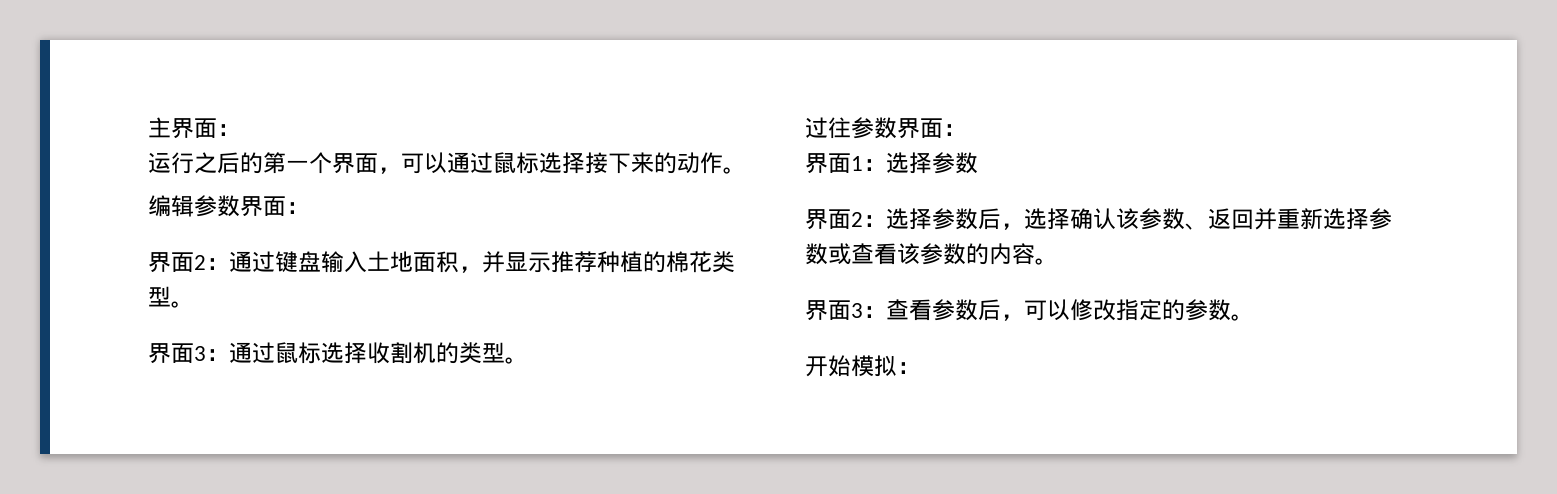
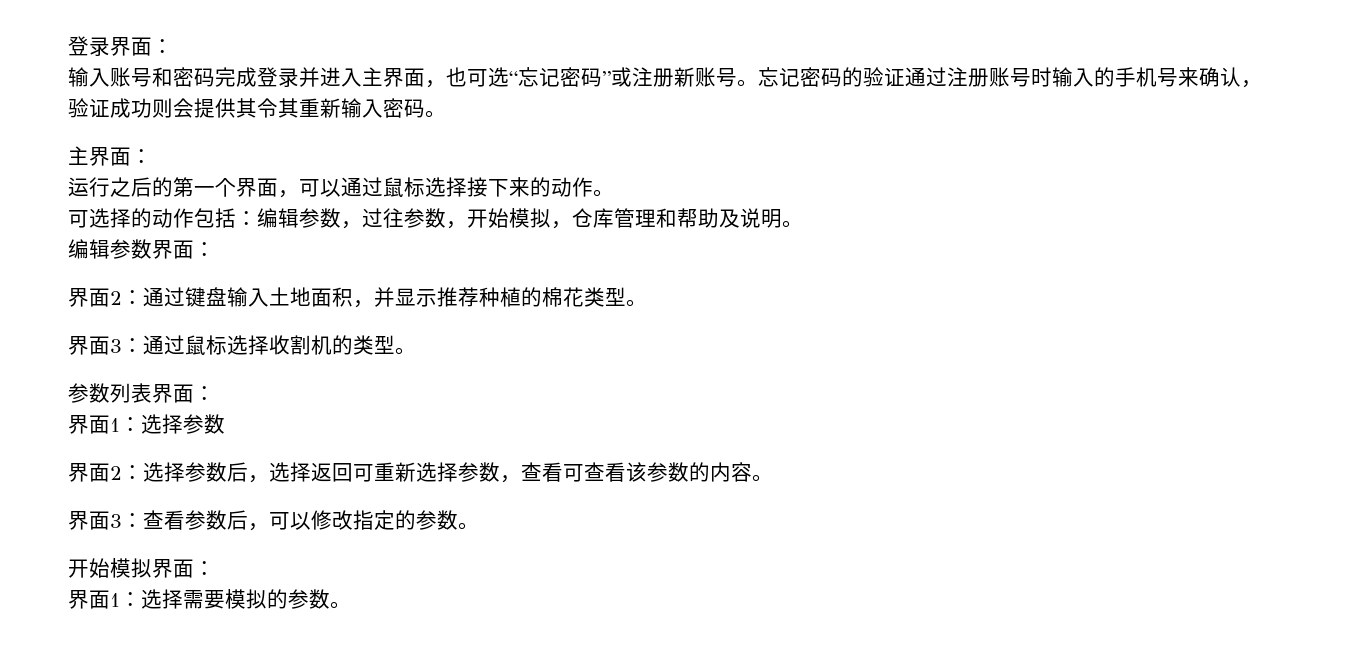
+ 登录界面：
+ 输入账号和密码完成登录并进入主界面，也可选“忘记密码”或注册新账号。忘记密码的验证通过注册账号时输入的手机号来确认，验证成功则会提供其令其重新输入密码。
+ 可选择的动作包括：编辑参数，过往参数，开始模拟，仓库管理和帮助及说明。
- 过往参数界面：
+ 参数列表界面：
- 界面2：选择参数后，选择确认该参数、返回并重新选择参数或查看该参数的内容。
+ 界面2：选择参数后，选择返回可重新选择参数，查看可查看该参数的内容。
- 开始模拟：
+ 开始模拟界面：
+ 界面1：选择需要模拟的参数。

